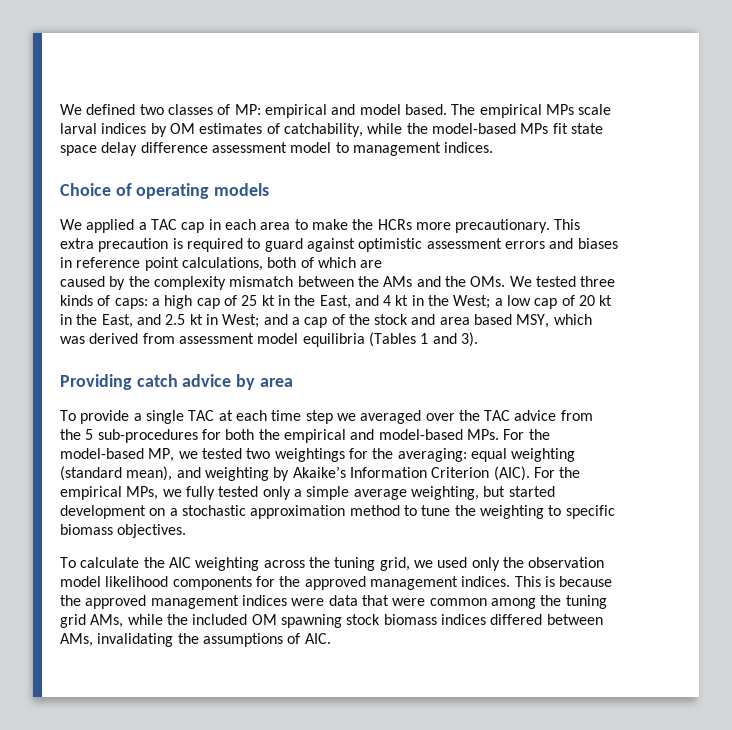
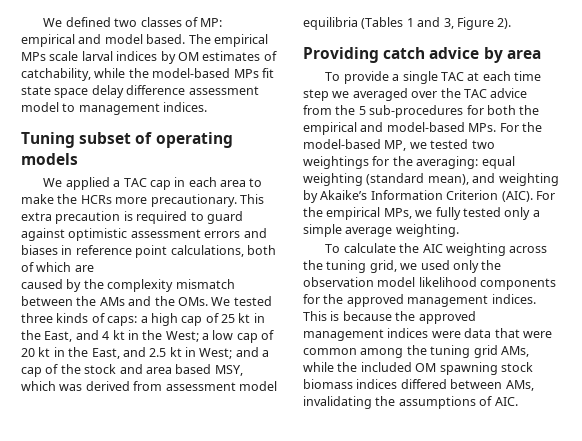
- Choice of operating models
+ Tuning subset of operating models
- and a cap of the stock and area based MSY, which was derived from assessment model equilibria (Tables 1 and 3).
+ and a cap of the stock and area based MSY, which was derived from assessment model equilibria (Tables 1 and 3, Figure 2).
- For the empirical MPs, we fully tested only a simple average weighting, but started development on a stochastic approximation method to tune the weighting to specific biomass objectives.
+ For the empirical MPs, we fully tested only a simple average weighting.

